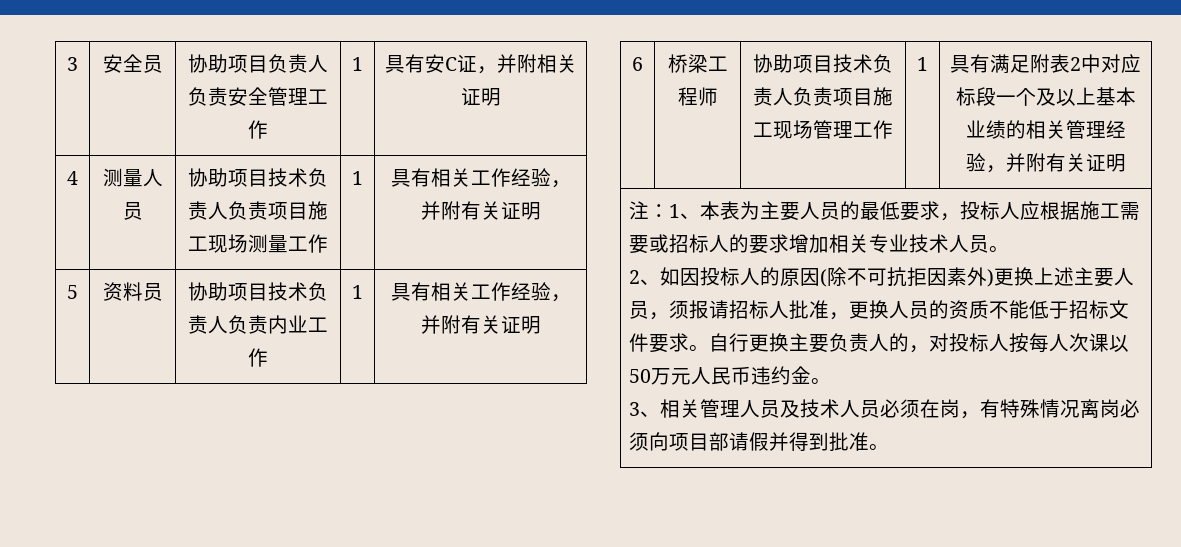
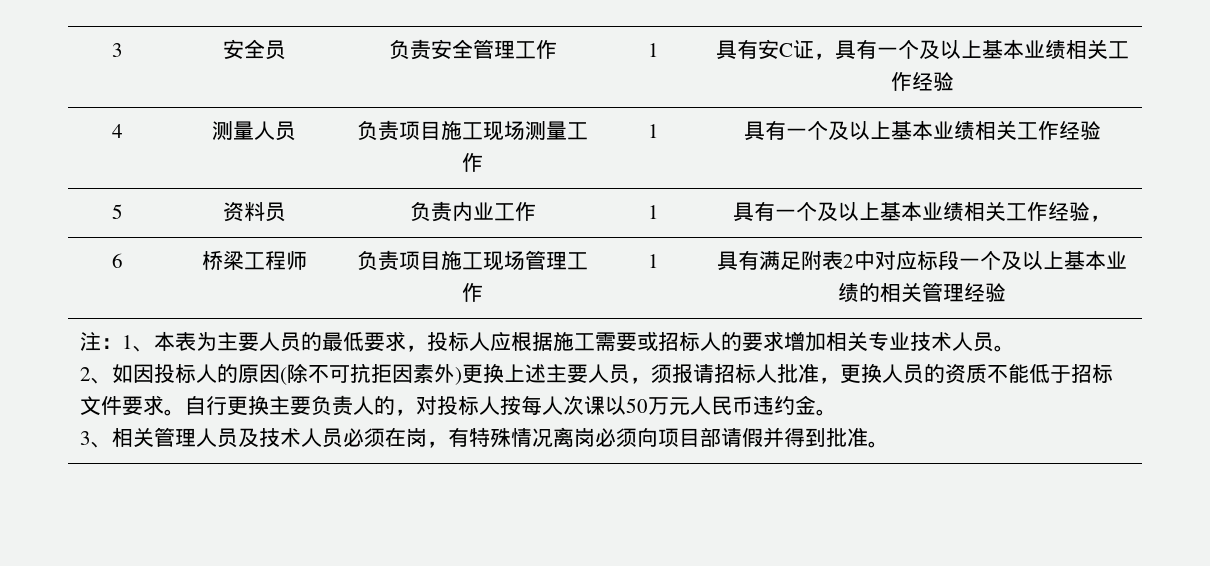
- 3 | 安全员 | 协助项目负责人负责安全管理工作 | 1 | 具有安C证，并附相关证明
+ 3 | 安全员 | 负责安全管理工作 | 1 | 具有安C证，具有一个及以上基本业绩相关工作经验
- 4 | 测量人员 | 协助项目技术负责人负责项目施工现场测量工作 | 1 | 具有相关工作经验，并附有关证明
+ 4 | 测量人员 | 负责项目施工现场测量工作 | 1 | 具有一个及以上基本业绩相关工作经验
- 5 | 资料员 | 协助项目技术负责人负责内业工作 | 1 | 具有相关工作经验，并附有关证明
+ 5 | 资料员 | 负责内业工作 | 1 | 具有一个及以上基本业绩相关工作经验，
- 6 | 桥梁工程师 | 协助项目技术负责人负责项目施工现场管理工作 | 1 | 具有满足附表2中对应标段一个及以上基本业绩的相关管理经验，并附有关证明
+ 6 | 桥梁工程师 | 负责项目施工现场管理工作 | 1 | 具有满足附表2中对应标段一个及以上基本业绩的相关管理经验

